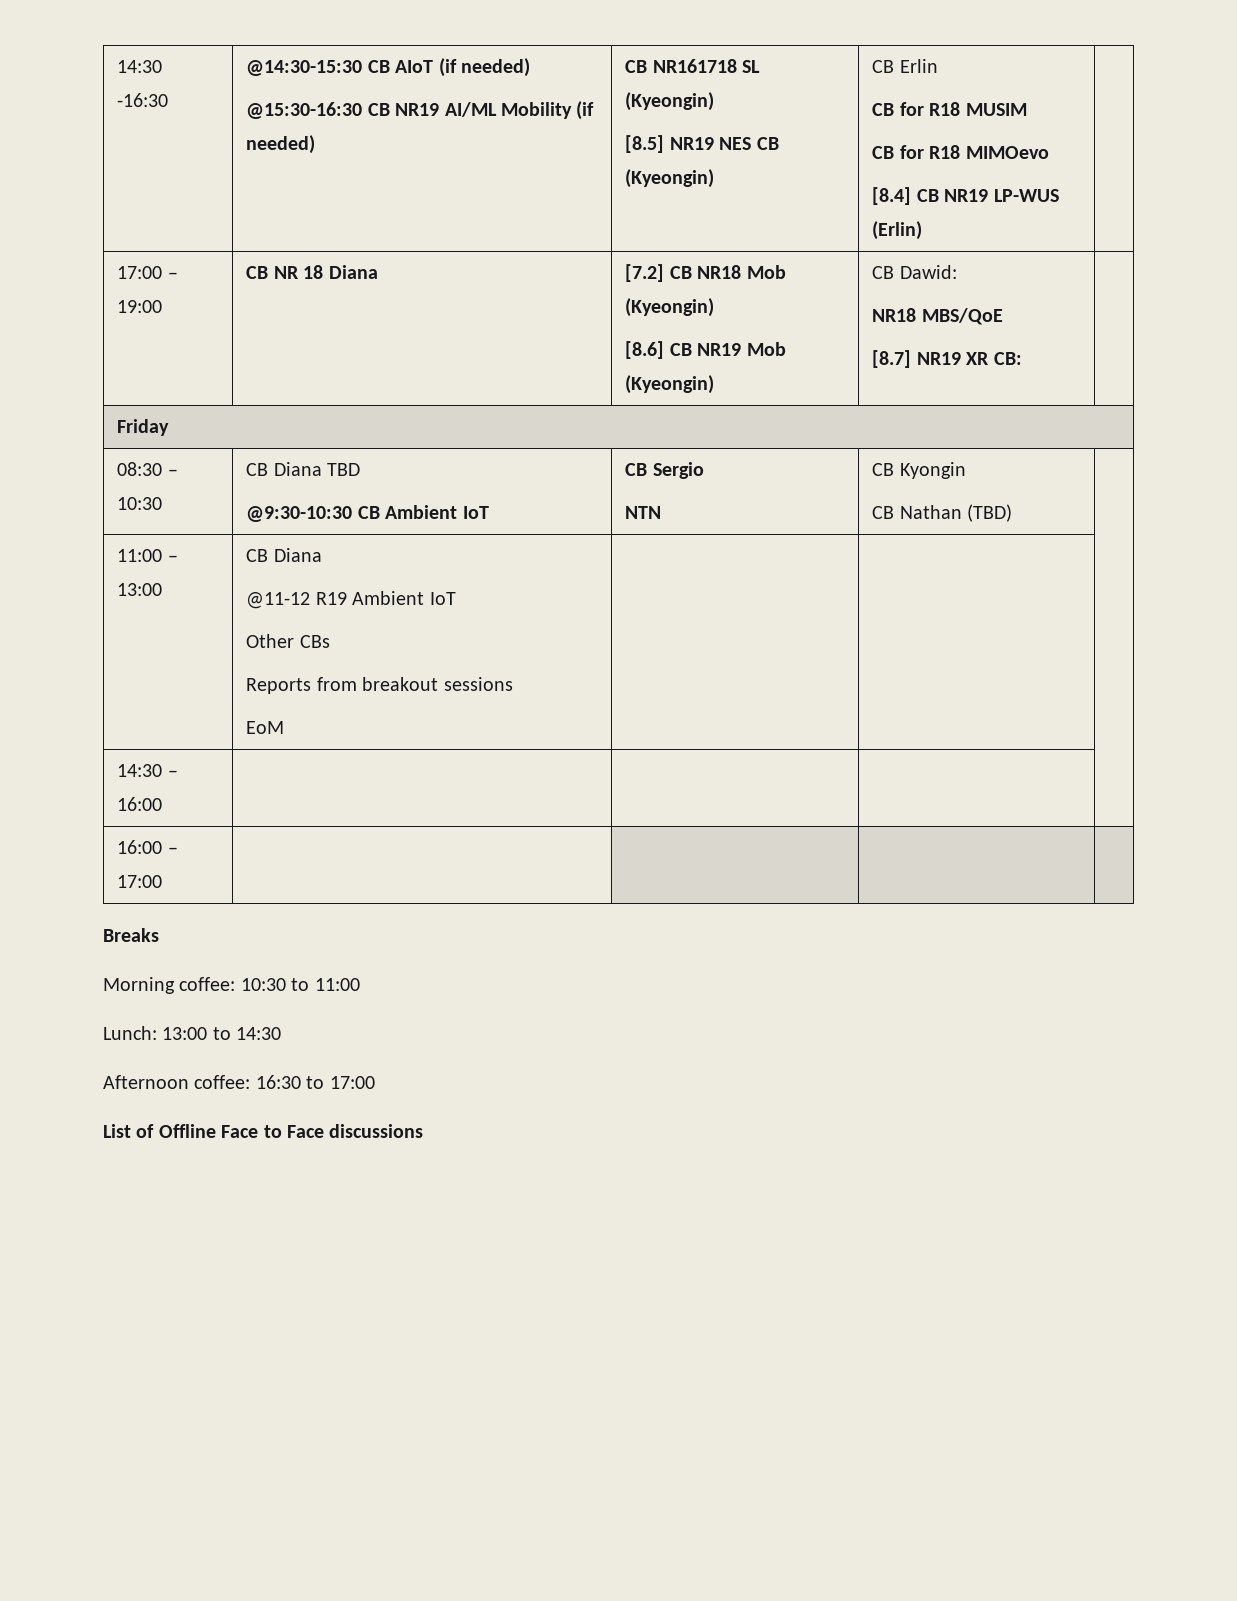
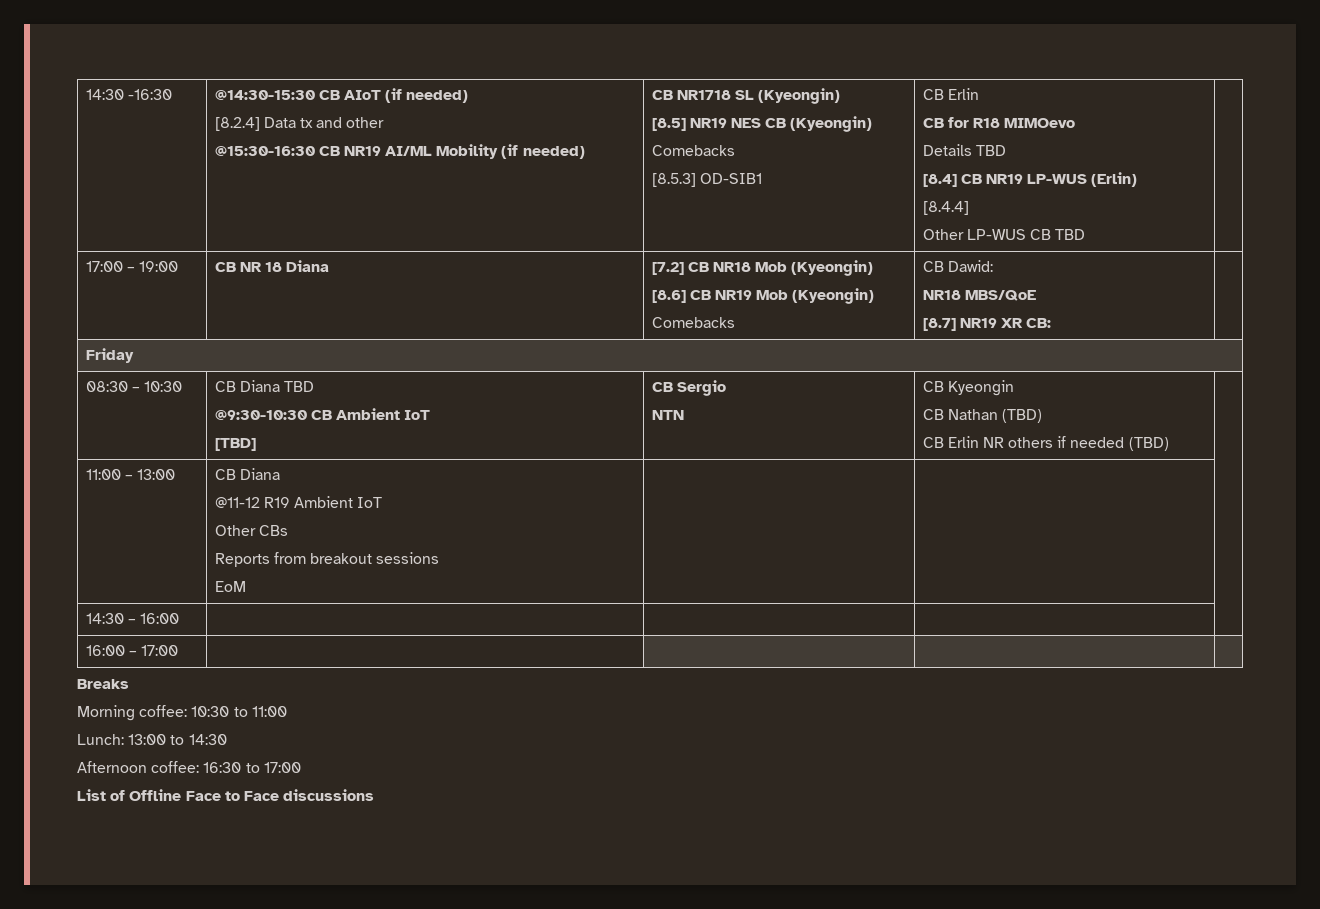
+ [8.2.4] Data tx and other
- CB NR161718 SL (Kyeongin)
+ CB NR1718 SL (Kyeongin)
  [8.5] NR19 NES CB (Kyeongin)
+ Comebacks
+ [8.5.3] OD-SIB1
- CB for R18 MUSIM
  CB for R18 MIMOevo
+ Details TBD
+ [8.4.4]
+ Other LP-WUS CB TBD
  17:00 – 19:00 | CB NR 18 Diana | [7.2] CB NR18 Mob (Kyeongin)
- [8.6] CB NR19 Mob (Kyeongin) | CB Dawid:
+ [8.6] CB NR19 Mob (Kyeongin)
+ Comebacks | CB Dawid:
  08:30 – 10:30 | CB Diana TBD
- @9:30-10:30 CB Ambient IoT | CB Sergio
- NTN | CB Kyongin
- CB Nathan (TBD) |
+ @9:30-10:30 CB Ambient IoT
+ [TBD] | CB Sergio
+ NTN | CB Kyeongin
+ CB Nathan (TBD)
+ CB Erlin NR others if needed (TBD) |

